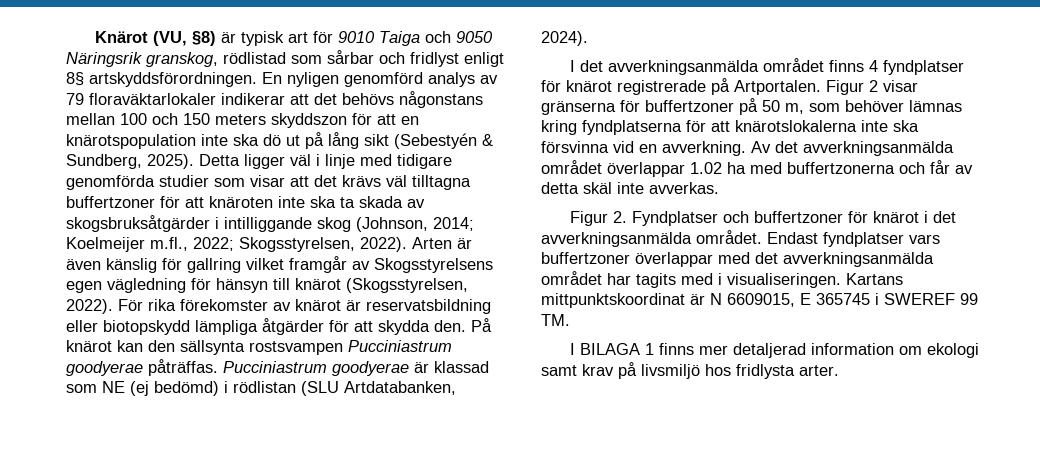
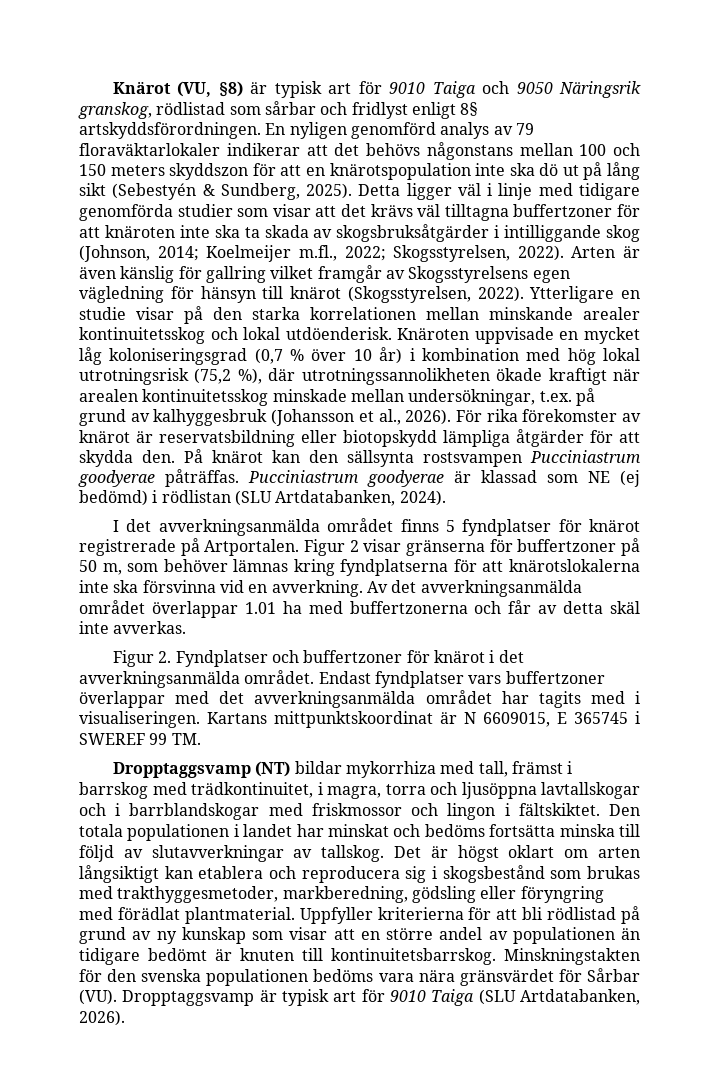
+ Ytterligare en studie visar på den starka korrelationen mellan minskande arealer kontinuitetsskog och lokal utdöenderisk. Knäroten uppvisade en mycket låg koloniseringsgrad (0,7 % över 10 år) i kombination med hög lokal utrotningsrisk (75,2 %), där utrotningssannolikheten ökade kraftigt när arealen kontinuitetsskog minskade mellan undersökningar, t.ex. på grund av kalhyggesbruk (Johansson et al., 2026).
- I det avverkningsanmälda området finns 4 fyndplatser för knärot registrerade på Artportalen.
+ I det avverkningsanmälda området finns 5 fyndplatser för knärot registrerade på Artportalen.
- Av det avverkningsanmälda området överlappar 1.02 ha med buffertzonerna och får av detta skäl inte avverkas.
+ Av det avverkningsanmälda området överlappar 1.01 ha med buffertzonerna och får av detta skäl inte avverkas.
- I BILAGA 1 finns mer detaljerad information om ekologi samt krav på livsmiljö hos fridlysta arter.
+ Dropptaggsvamp (NT) bildar mykorrhiza med tall, främst i barrskog med trädkontinuitet, i magra, torra och ljusöppna lavtallskogar och i barrblandskogar med friskmossor och lingon i fältskiktet. Den totala populationen i landet har minskat och bedöms fortsätta minska till följd av slutavverkningar av tallskog. Det är högst oklart om arten långsiktigt kan etablera och reproducera sig i skogsbestånd som brukas med trakthyggesmetoder, markberedning, gödsling eller föryngring med förädlat plantmaterial. Uppfyller kriterierna för att bli rödlistad på grund av ny kunskap som visar att en större andel av populationen än tidigare bedömt är knuten till kontinuitetsbarrskog. Minskningstakten för den svenska populationen bedöms vara nära gränsvärdet för Sårbar (VU). Dropptaggsvamp är typisk art för 9010 Taiga (SLU Artdatabanken, 2026).

